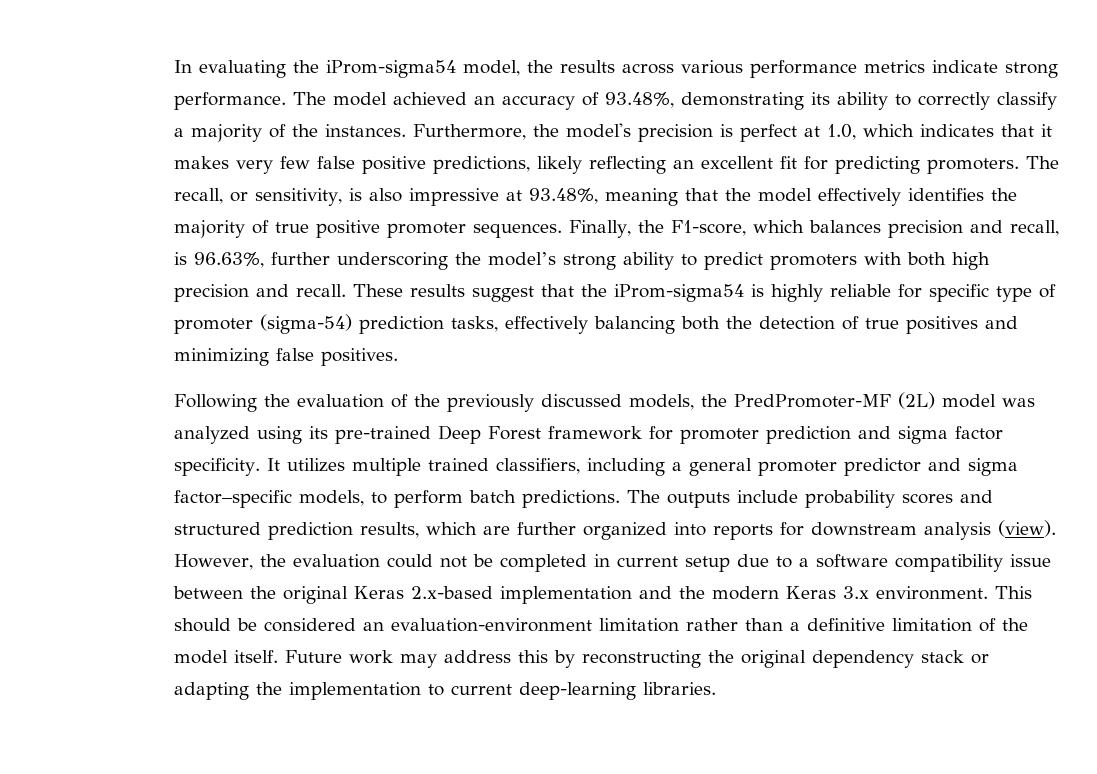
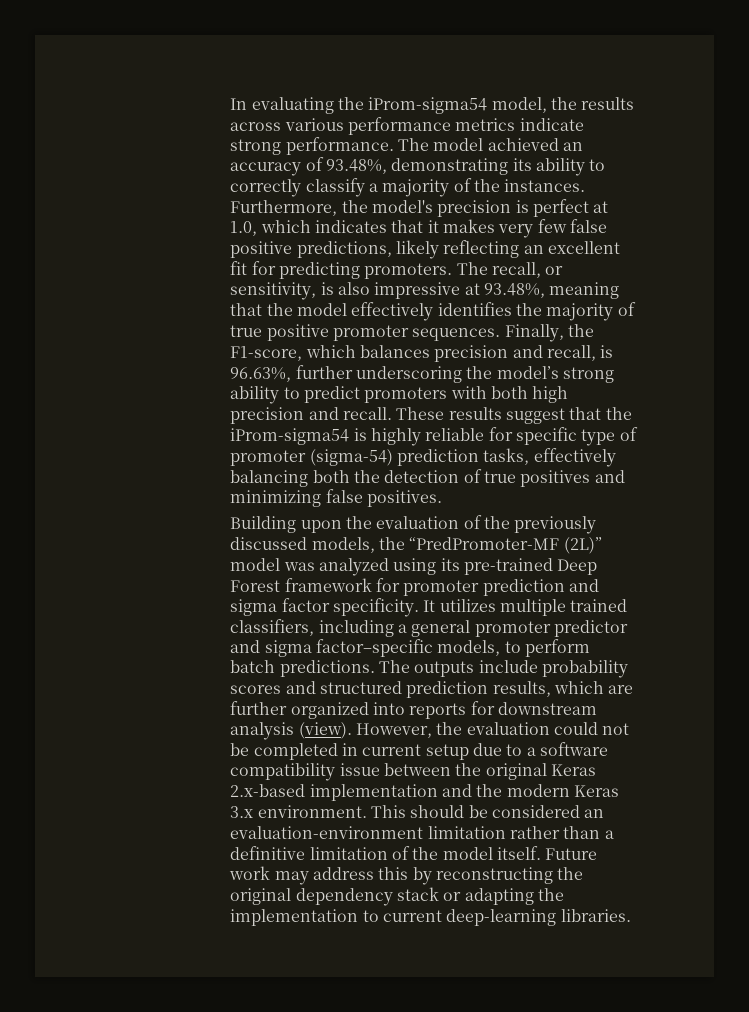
- Following the evaluation of the previously discussed models, the PredPromoter-MF (2L) model was analyzed using its pre-trained Deep Forest framework for promoter prediction and sigma factor specificity.
+ Building upon the evaluation of the previously discussed models, the “PredPromoter-MF (2L)” model was analyzed using its pre-trained Deep Forest framework for promoter prediction and sigma factor specificity.

